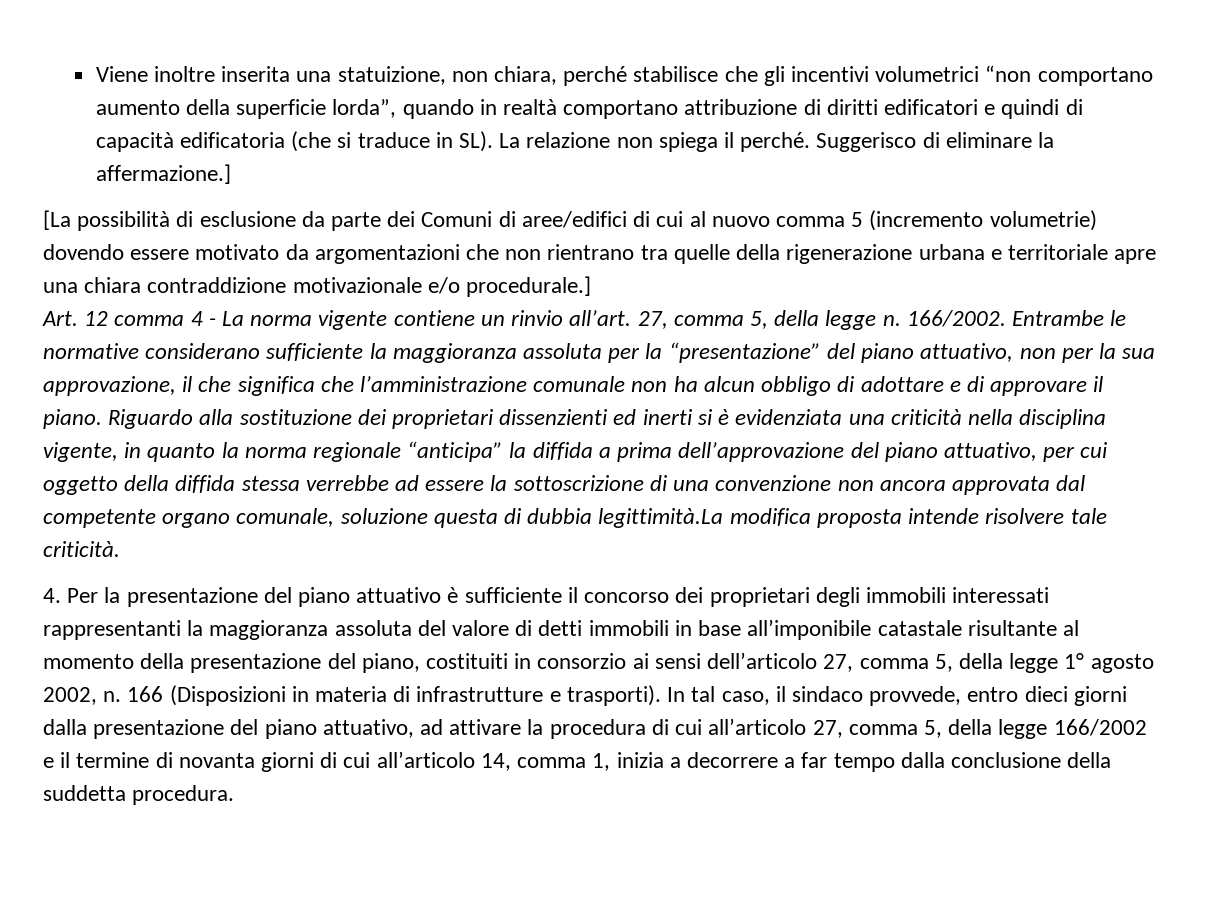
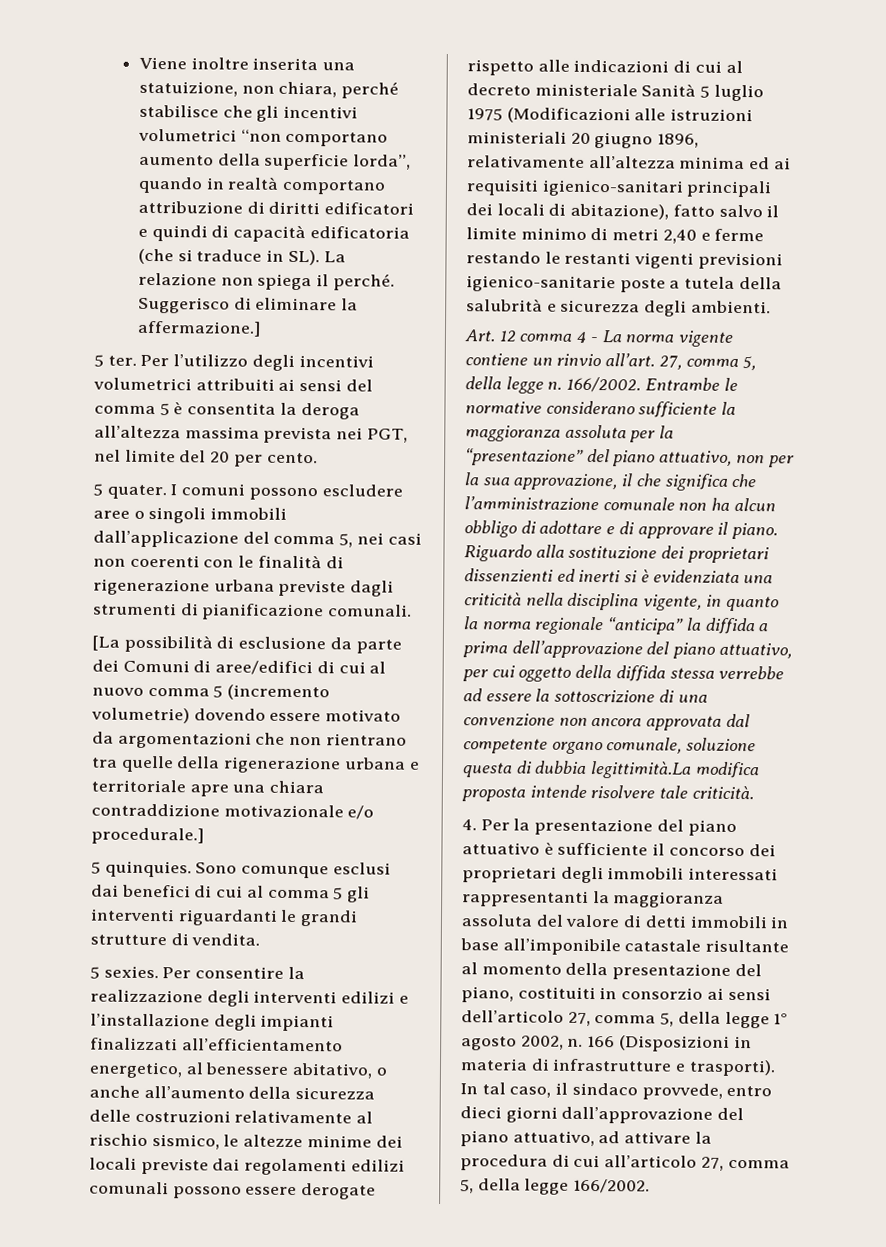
+ 5 ter. Per l’utilizzo degli incentivi volumetrici attribuiti ai sensi del comma 5 è consentita la deroga all’altezza massima prevista nei PGT, nel limite del 20 per cento.
+ 5 quater. I comuni possono escludere aree o singoli immobili dall’applicazione del comma 5, nei casi non coerenti con le finalità di rigenerazione urbana previste dagli strumenti di pianificazione comunali.
+ 5 quinquies. Sono comunque esclusi dai benefici di cui al comma 5 gli interventi riguardanti le grandi strutture di vendita.
+ 5 sexies. Per consentire la realizzazione degli interventi edilizi e l’installazione degli impianti finalizzati all’efficientamento energetico, al benessere abitativo, o anche all’aumento della sicurezza delle costruzioni relativamente al rischio sismico, le altezze minime dei locali previste dai regolamenti edilizi comunali possono essere derogate rispetto alle indicazioni di cui al decreto ministeriale Sanità 5 luglio 1975 (Modificazioni alle istruzioni ministeriali 20 giugno 1896, relativamente all’altezza minima ed ai requisiti igienico-sanitari principali dei locali di abitazione), fatto salvo il limite minimo di metri 2,40 e ferme restando le restanti vigenti previsioni igienico-sanitarie poste a tutela della salubrità e sicurezza degli ambienti.
- In tal caso, il sindaco provvede, entro dieci giorni dalla presentazione del piano attuativo, ad attivare la procedura di cui all’articolo 27, comma 5, della legge 166/2002 e il termine di novanta giorni di cui all’articolo 14, comma 1, inizia a decorrere a far tempo dalla conclusione della suddetta procedura.
+ In tal caso, il sindaco provvede, entro dieci giorni dall’approvazione del piano attuativo, ad attivare la procedura di cui all’articolo 27, comma 5, della legge 166/2002.

